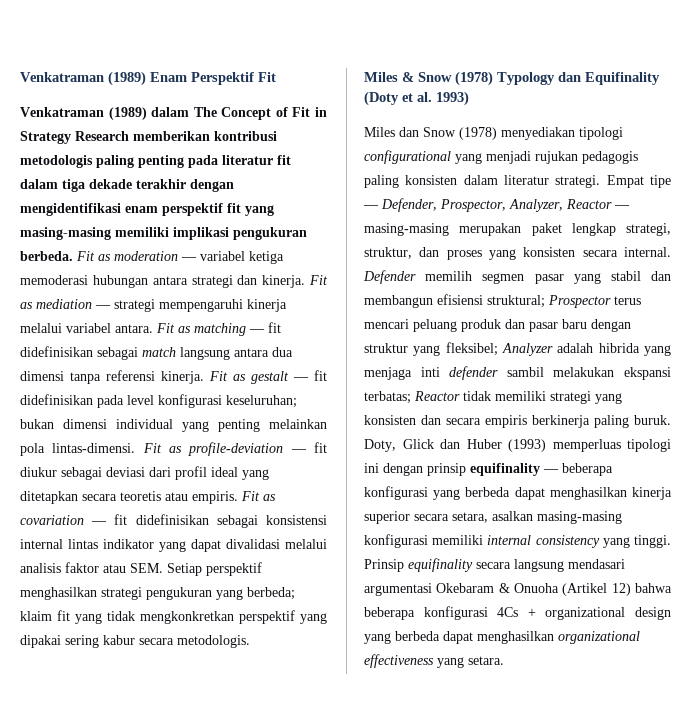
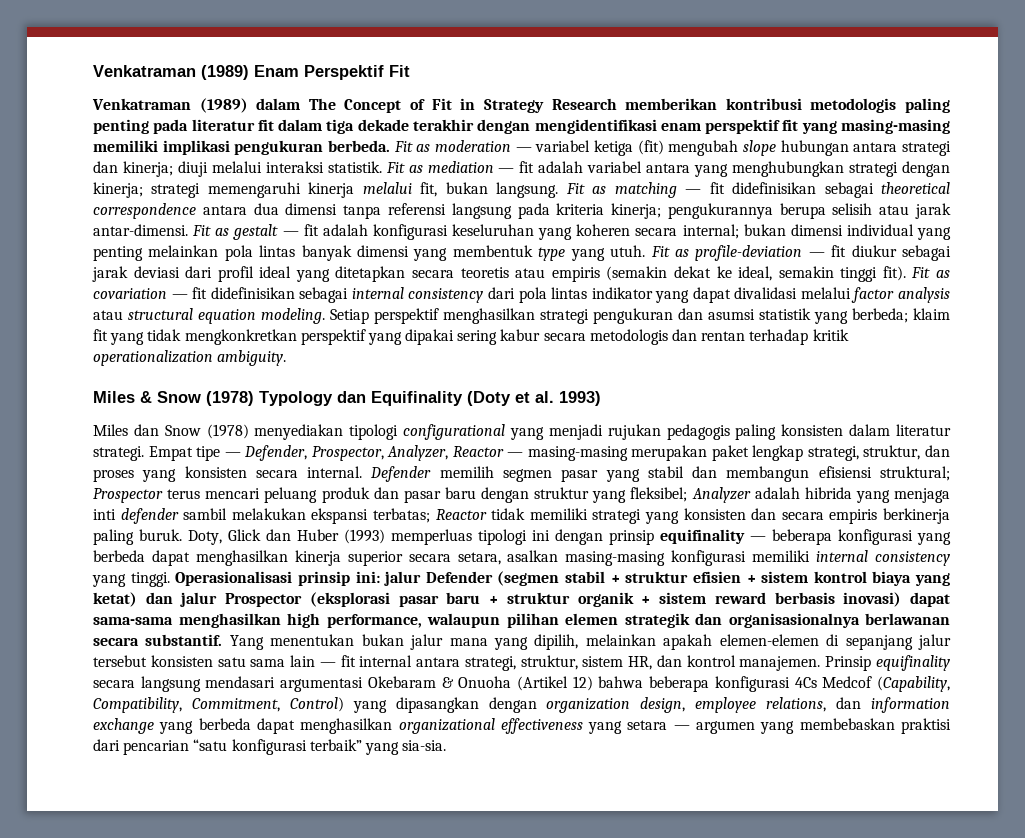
- Fit as moderation — variabel ketiga memoderasi hubungan antara strategi dan kinerja. Fit as mediation — strategi mempengaruhi kinerja melalui variabel antara.
+ Fit as moderation — variabel ketiga (fit) mengubah slope hubungan antara strategi dan kinerja; diuji melalui interaksi statistik. Fit as mediation — fit adalah variabel antara yang menghubungkan strategi dengan kinerja; strategi memengaruhi kinerja melalui fit, bukan langsung.
- Fit as matching — fit didefinisikan sebagai match langsung antara dua dimensi tanpa referensi kinerja.
+ Fit as matching — fit didefinisikan sebagai theoretical correspondence antara dua dimensi tanpa referensi langsung pada kriteria kinerja; pengukurannya berupa selisih atau jarak antar-dimensi.
- Fit as gestalt — fit didefinisikan pada level konfigurasi keseluruhan; bukan dimensi individual yang penting melainkan pola lintas-dimensi.
+ Fit as gestalt — fit adalah konfigurasi keseluruhan yang koheren secara internal; bukan dimensi individual yang penting melainkan pola lintas banyak dimensi yang membentuk type yang utuh.
- Fit as profile-deviation — fit diukur sebagai deviasi dari profil ideal yang ditetapkan secara teoretis atau empiris.
+ Fit as profile-deviation — fit diukur sebagai jarak deviasi dari profil ideal yang ditetapkan secara teoretis atau empiris (semakin dekat ke ideal, semakin tinggi fit).
- Fit as covariation — fit didefinisikan sebagai konsistensi internal lintas indikator yang dapat divalidasi melalui analisis faktor atau SEM. Setiap perspektif menghasilkan strategi pengukuran yang berbeda; klaim fit yang tidak mengkonkretkan perspektif yang dipakai sering kabur secara metodologis.
+ Fit as covariation — fit didefinisikan sebagai internal consistency dari pola lintas indikator yang dapat divalidasi melalui factor analysis atau structural equation modeling. Setiap perspektif menghasilkan strategi pengukuran dan asumsi statistik yang berbeda; klaim fit yang tidak mengkonkretkan perspektif yang dipakai sering kabur secara metodologis dan rentan terhadap kritik operationalization ambiguity.
+ Operasionalisasi prinsip ini: jalur Defender (segmen stabil + struktur efisien + sistem kontrol biaya yang ketat) dan jalur Prospector (eksplorasi pasar baru + struktur organik + sistem reward berbasis inovasi) dapat sama-sama menghasilkan high performance, walaupun pilihan elemen strategik dan organisasionalnya berlawanan secara substantif. Yang menentukan bukan jalur mana yang dipilih, melainkan apakah elemen-elemen di sepanjang jalur tersebut konsisten satu sama lain — fit internal antara strategi, struktur, sistem HR, dan kontrol manajemen.
- Prinsip equifinality secara langsung mendasari argumentasi Okebaram & Onuoha (Artikel 12) bahwa beberapa konfigurasi 4Cs + organizational design yang berbeda dapat menghasilkan organizational effectiveness yang setara.
+ Prinsip equifinality secara langsung mendasari argumentasi Okebaram & Onuoha (Artikel 12) bahwa beberapa konfigurasi 4Cs Medcof (Capability, Compatibility, Commitment, Control) yang dipasangkan dengan organization design, employee relations, dan information exchange yang berbeda dapat menghasilkan organizational effectiveness yang setara — argumen yang membebaskan praktisi dari pencarian “satu konfigurasi terbaik” yang sia-sia.

